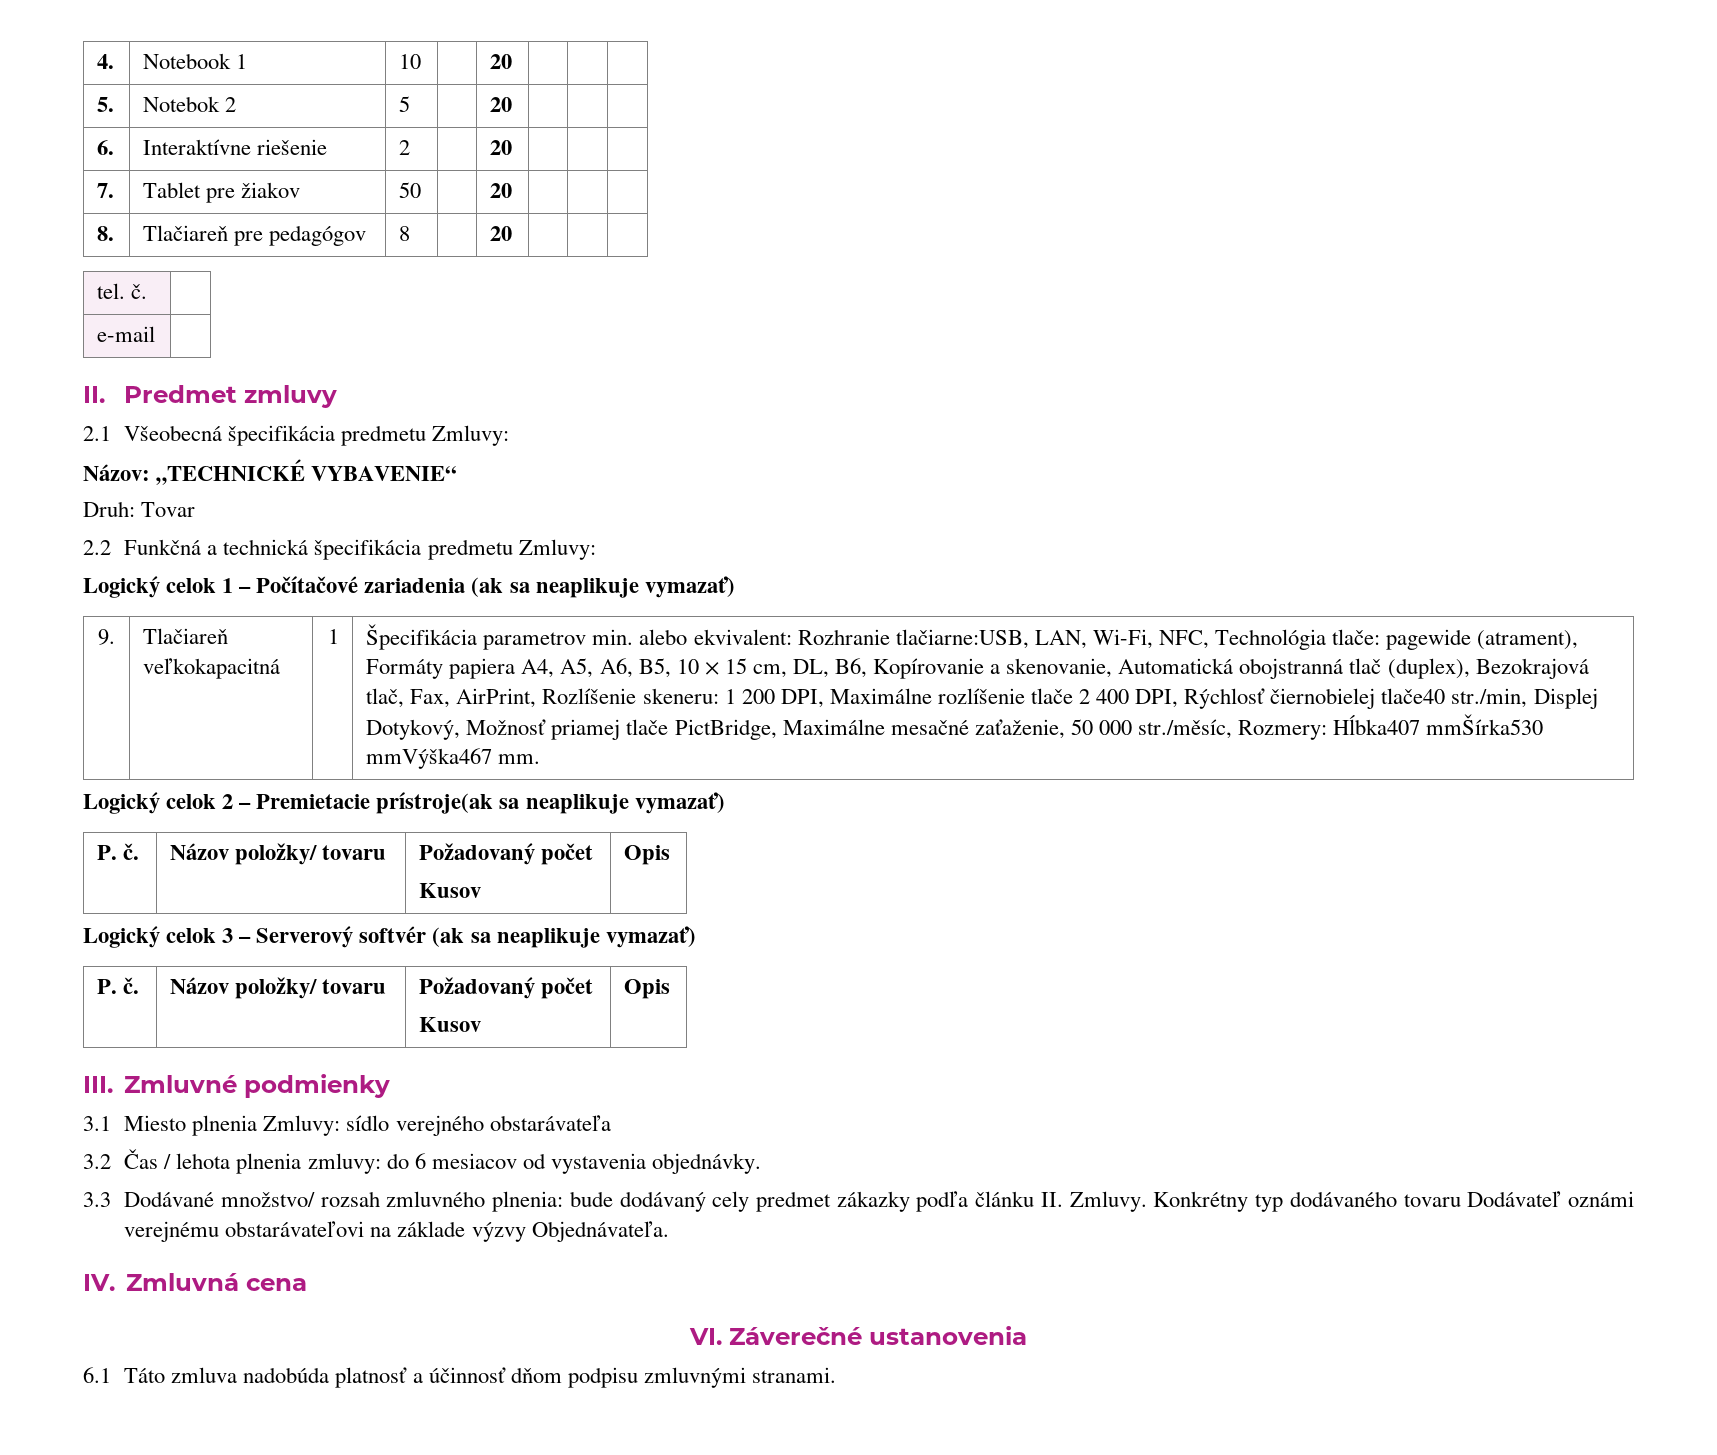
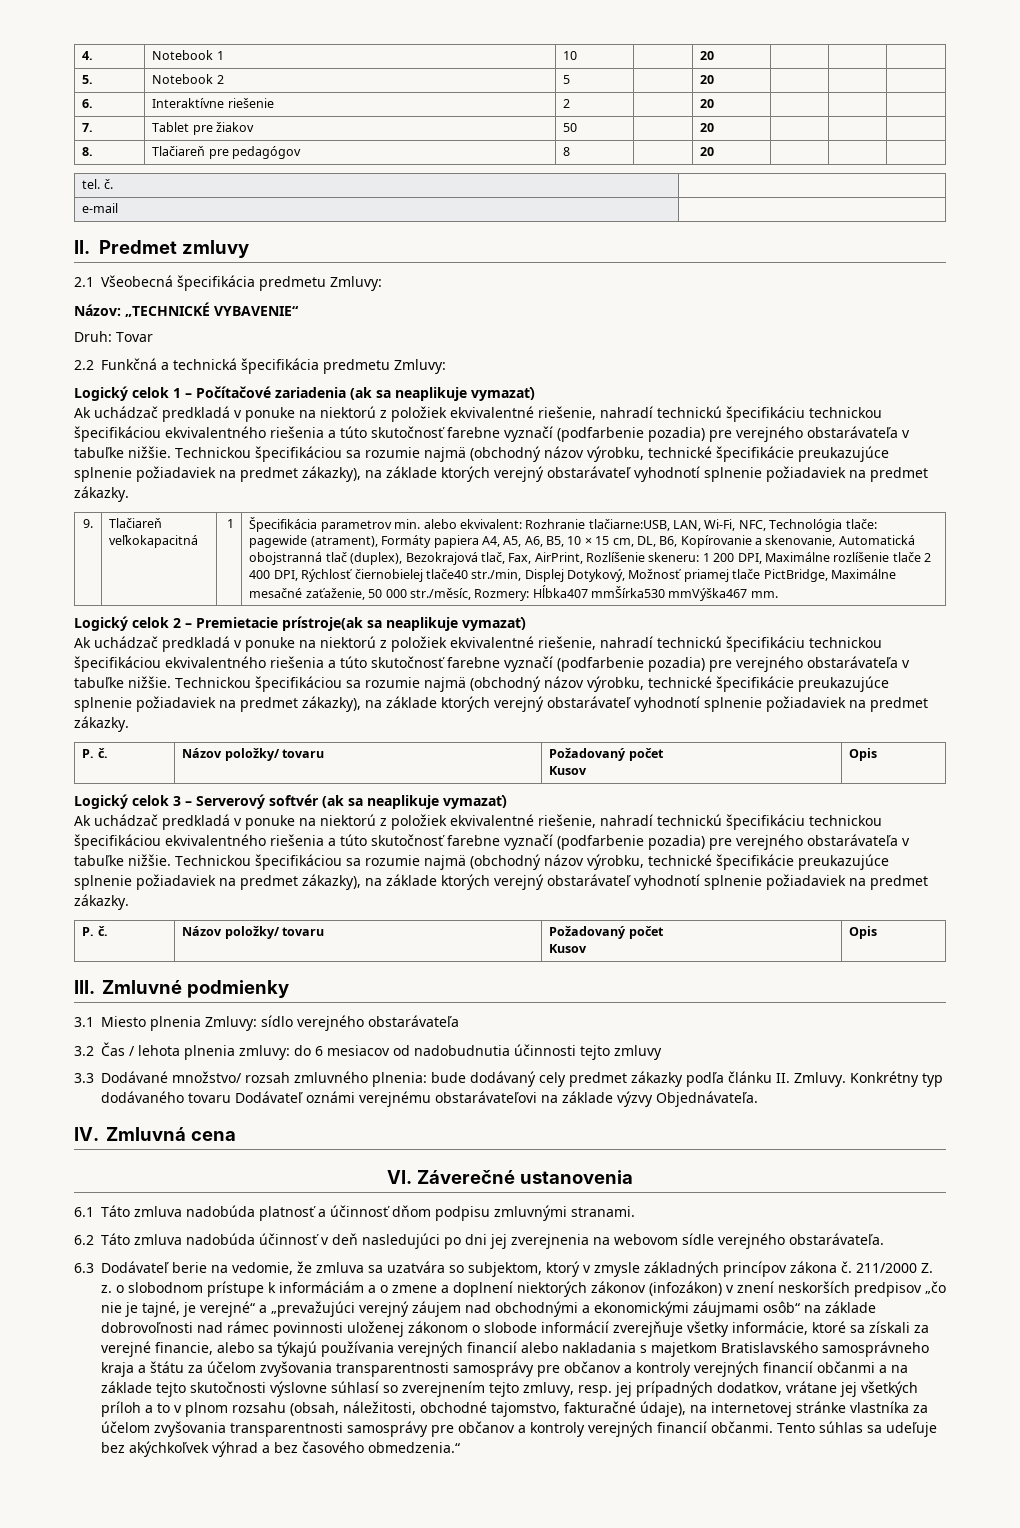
- 5. | Notebok 2 | 5 | | 20 | | |
+ 5. | Notebook 2 | 5 | | 20 | | |
  Logický celok 1 – Počítačové zariadenia (ak sa neaplikuje vymazať)
+ Ak uchádzač predkladá v ponuke na niektorú z položiek ekvivalentné riešenie, nahradí technickú špecifikáciu technickou špecifikáciou ekvivalentného riešenia a túto skutočnosť farebne vyznačí (podfarbenie pozadia) pre verejného obstarávateľa v tabuľke nižšie. Technickou špecifikáciou sa rozumie najmä (obchodný názov výrobku, technické špecifikácie preukazujúce splnenie požiadaviek na predmet zákazky), na základe ktorých verejný obstarávateľ vyhodnotí splnenie požiadaviek na predmet zákazky.
  Logický celok 2 – Premietacie prístroje(ak sa neaplikuje vymazať)
+ Ak uchádzač predkladá v ponuke na niektorú z položiek ekvivalentné riešenie, nahradí technickú špecifikáciu technickou špecifikáciou ekvivalentného riešenia a túto skutočnosť farebne vyznačí (podfarbenie pozadia) pre verejného obstarávateľa v tabuľke nižšie. Technickou špecifikáciou sa rozumie najmä (obchodný názov výrobku, technické špecifikácie preukazujúce splnenie požiadaviek na predmet zákazky), na základe ktorých verejný obstarávateľ vyhodnotí splnenie požiadaviek na predmet zákazky.
  Logický celok 3 – Serverový softvér (ak sa neaplikuje vymazať)
+ Ak uchádzač predkladá v ponuke na niektorú z položiek ekvivalentné riešenie, nahradí technickú špecifikáciu technickou špecifikáciou ekvivalentného riešenia a túto skutočnosť farebne vyznačí (podfarbenie pozadia) pre verejného obstarávateľa v tabuľke nižšie. Technickou špecifikáciou sa rozumie najmä (obchodný názov výrobku, technické špecifikácie preukazujúce splnenie požiadaviek na predmet zákazky), na základe ktorých verejný obstarávateľ vyhodnotí splnenie požiadaviek na predmet zákazky.
- 3.2 Čas / lehota plnenia zmluvy: do 6 mesiacov od vystavenia objednávky.
+ 3.2 Čas / lehota plnenia zmluvy: do 6 mesiacov od nadobudnutia účinnosti tejto zmluvy
+ 6.2 Táto zmluva nadobúda účinnosť v deň nasledujúci po dni jej zverejnenia na webovom sídle verejného obstarávateľa.
+ 6.3 Dodávateľ berie na vedomie, že zmluva sa uzatvára so subjektom, ktorý v zmysle základných princípov zákona č. 211/2000 Z. z. o slobodnom prístupe k informáciám a o zmene a doplnení niektorých zákonov (infozákon) v znení neskorších predpisov „čo nie je tajné, je verejné“ a „prevažujúci verejný záujem nad obchodnými a ekonomickými záujmami osôb“ na základe dobrovoľnosti nad rámec povinnosti uloženej zákonom o slobode informácií zverejňuje všetky informácie, ktoré sa získali za verejné financie, alebo sa týkajú používania verejných financií alebo nakladania s majetkom Bratislavského samosprávneho kraja a štátu za účelom zvyšovania transparentnosti samosprávy pre občanov a kontroly verejných financií občanmi a na základe tejto skutočnosti výslovne súhlasí so zverejnením tejto zmluvy, resp. jej prípadných dodatkov, vrátane jej všetkých príloh a to v plnom rozsahu (obsah, náležitosti, obchodné tajomstvo, fakturačné údaje), na internetovej stránke vlastníka za účelom zvyšovania transparentnosti samosprávy pre občanov a kontroly verejných financií občanmi. Tento súhlas sa udeľuje bez akýchkoľvek výhrad a bez časového obmedzenia.“

